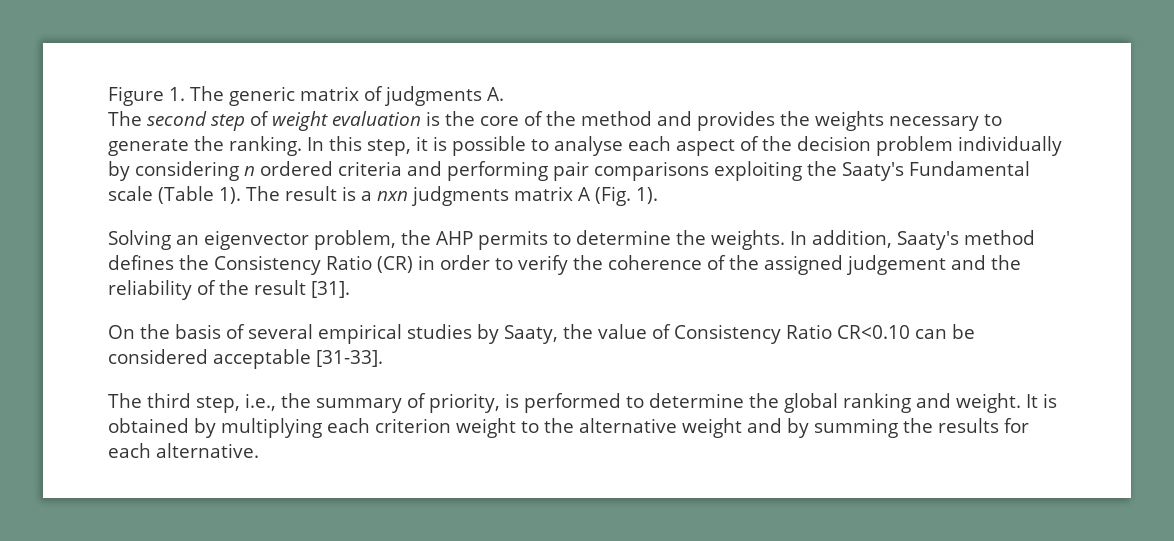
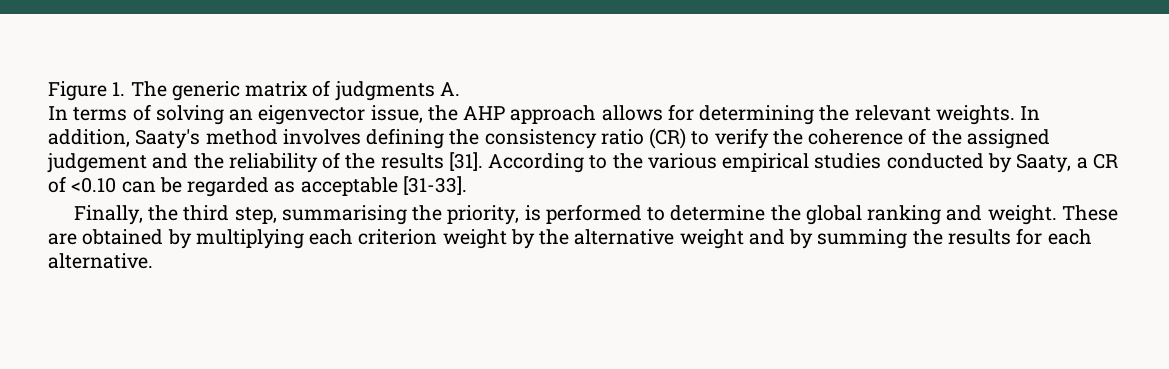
- The second step of weight evaluation is the core of the method and provides the weights necessary to generate the ranking. In this step, it is possible to analyse each aspect of the decision problem individually by considering n ordered criteria and performing pair comparisons exploiting the Saaty's Fundamental scale (Table 1). The result is a nxn judgments matrix A (Fig. 1).
- Solving an eigenvector problem, the AHP permits to determine the weights.
+ In terms of solving an eigenvector issue, the AHP approach allows for determining the relevant weights.
- In addition, Saaty's method defines the Consistency Ratio (CR) in order to verify the coherence of the assigned judgement and the reliability of the result [31].
- On the basis of several empirical studies by Saaty, the value of Consistency Ratio CR<0.10 can be considered acceptable [31-33].
- The third step, i.e., the summary of priority, is performed to determine the global ranking and weight.
+ In addition, Saaty's method involves defining the consistency ratio (CR) to verify the coherence of the assigned judgement and the reliability of the results [31]. According to the various empirical studies conducted by Saaty, a CR of <0.10 can be regarded as acceptable [31-33].
+ Finally, the third step, summarising the priority, is performed to determine the global ranking and weight.
- It is obtained by multiplying each criterion weight to the alternative weight and by summing the results for each alternative.
+ These are obtained by multiplying each criterion weight by the alternative weight and by summing the results for each alternative.

